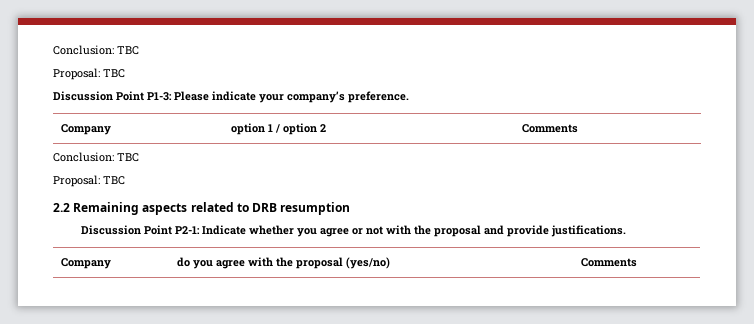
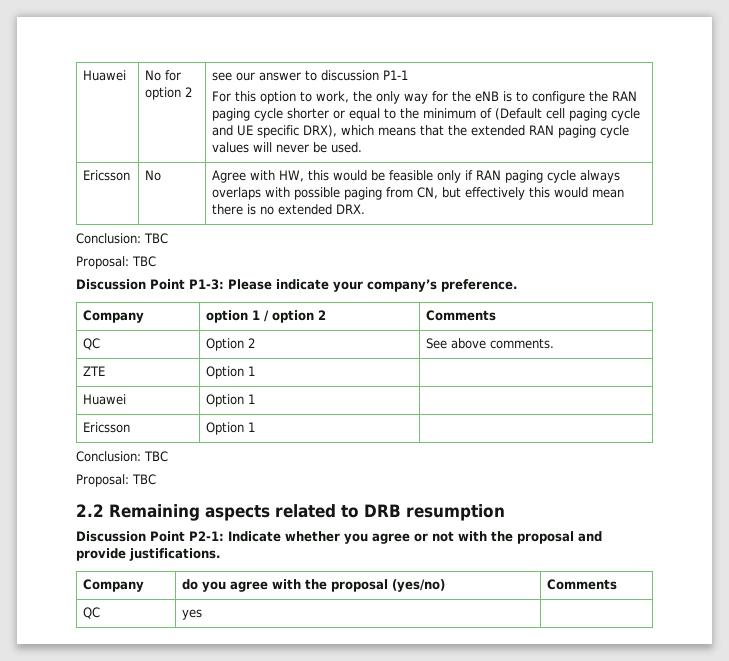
+ Huawei | No for option 2 | see our answer to discussion P1-1
+ For this option to work, the only way for the eNB is to configure the RAN paging cycle shorter or equal to the minimum of (Default cell paging cycle and UE specific DRX), which means that the extended RAN paging cycle values will never be used.
+ Ericsson | No | Agree with HW, this would be feasible only if RAN paging cycle always overlaps with possible paging from CN, but effectively this would mean there is no extended DRX.
+ QC | Option 2 | See above comments.
+ ZTE | Option 1 |
+ Huawei | Option 1 |
+ Ericsson | Option 1 |
+ QC | yes |

